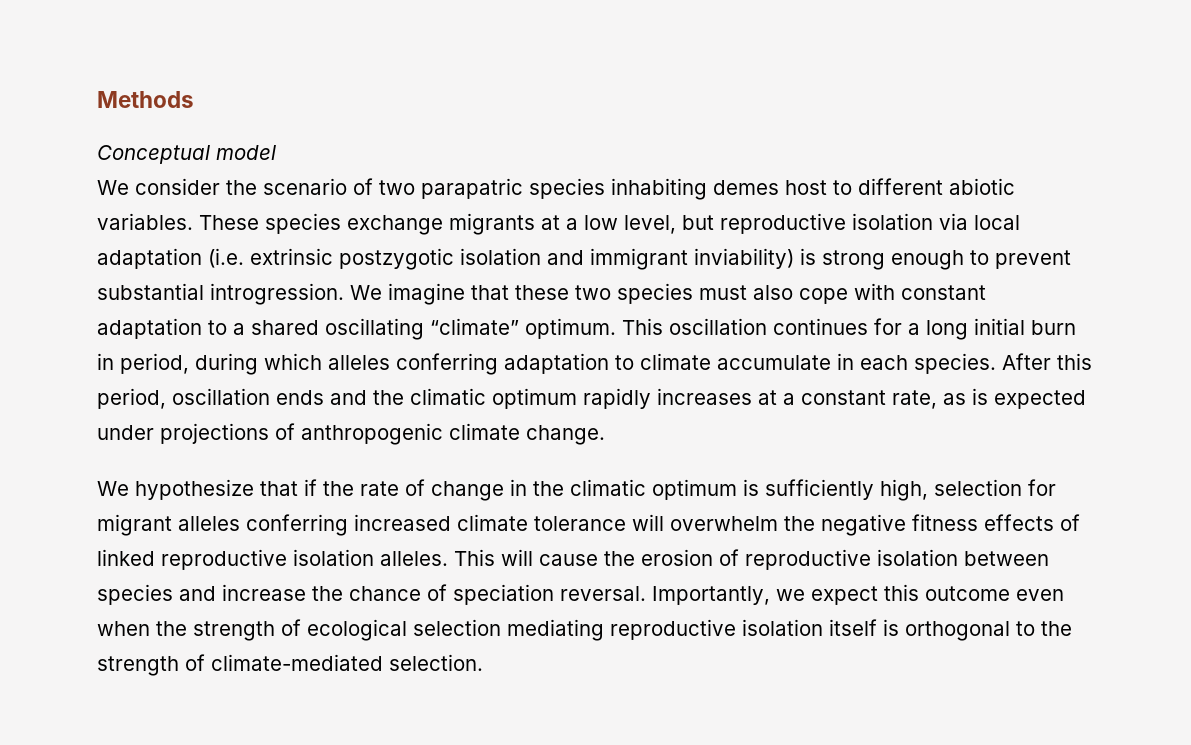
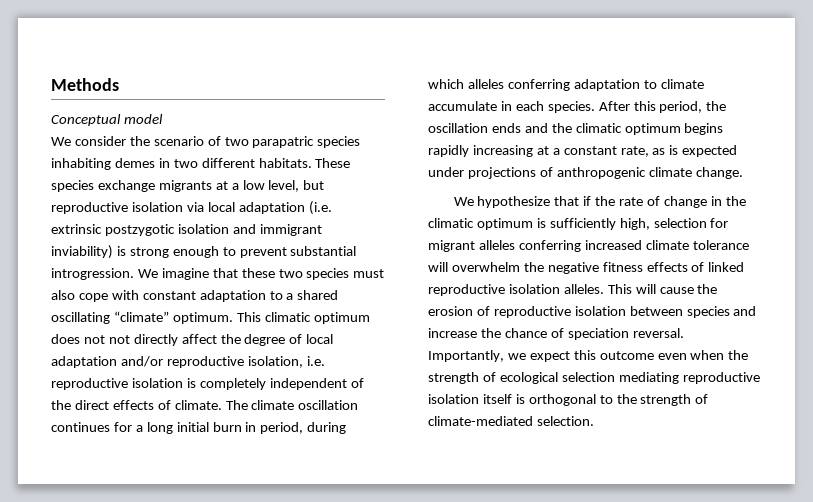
- We consider the scenario of two parapatric species inhabiting demes host to different abiotic variables.
+ We consider the scenario of two parapatric species inhabiting demes in two different habitats.
- This oscillation continues for a long initial burn in period, during which alleles conferring adaptation to climate accumulate in each species.
+ This climatic optimum does not not directly affect the degree of local adaptation and/or reproductive isolation, i.e. reproductive isolation is completely independent of the direct effects of climate. The climate oscillation continues for a long initial burn in period, during which alleles conferring adaptation to climate accumulate in each species.
- After this period, oscillation ends and the climatic optimum rapidly increases at a constant rate, as is expected under projections of anthropogenic climate change.
+ After this period, the oscillation ends and the climatic optimum begins rapidly increasing at a constant rate, as is expected under projections of anthropogenic climate change.

